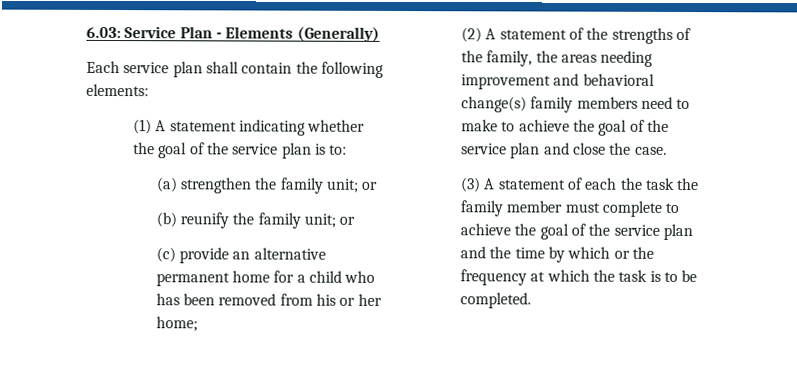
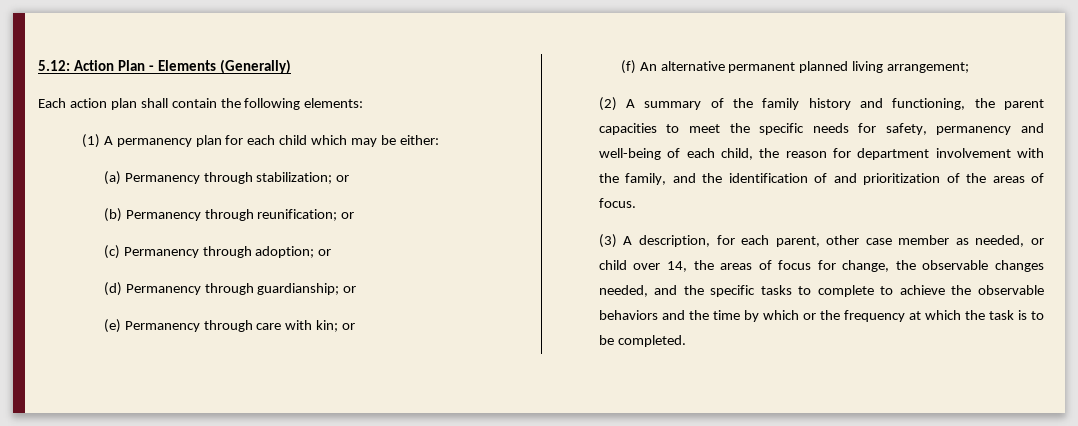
- 6.03: Service Plan - Elements (Generally)
+ 5.12: Action Plan - Elements (Generally)
- Each service plan shall contain the following elements:
+ Each action plan shall contain the following elements:
- (1) A statement indicating whether the goal of the service plan is to:
- (a) strengthen the family unit; or
- (b) reunify the family unit; or
- (c) provide an alternative permanent home for a child who has been removed from his or her home;
+ (1) A permanency plan for each child which may be either:
+ (a) Permanency through stabilization; or
+ (b) Permanency through reunification; or
+ (c) Permanency through adoption; or
+ (d) Permanency through guardianship; or
+ (e) Permanency through care with kin; or
+ (f) An alternative permanent planned living arrangement;
- (2) A statement of the strengths of the family, the areas needing improvement and behavioral change(s) family members need to make to achieve the goal of the service plan and close the case.
- (3) A statement of each the task the family member must complete to achieve the goal of the service plan and the time by which or the frequency at which the task is to be completed.
+ (2) A summary of the family history and functioning, the parent capacities to meet the specific needs for safety, permanency and well-being of each child, the reason for department involvement with the family, and the identification of and prioritization of the areas of focus.
+ (3) A description, for each parent, other case member as needed, or child over 14, the areas of focus for change, the observable changes needed, and the specific tasks to complete to achieve the observable behaviors and the time by which or the frequency at which the task is to be completed.

